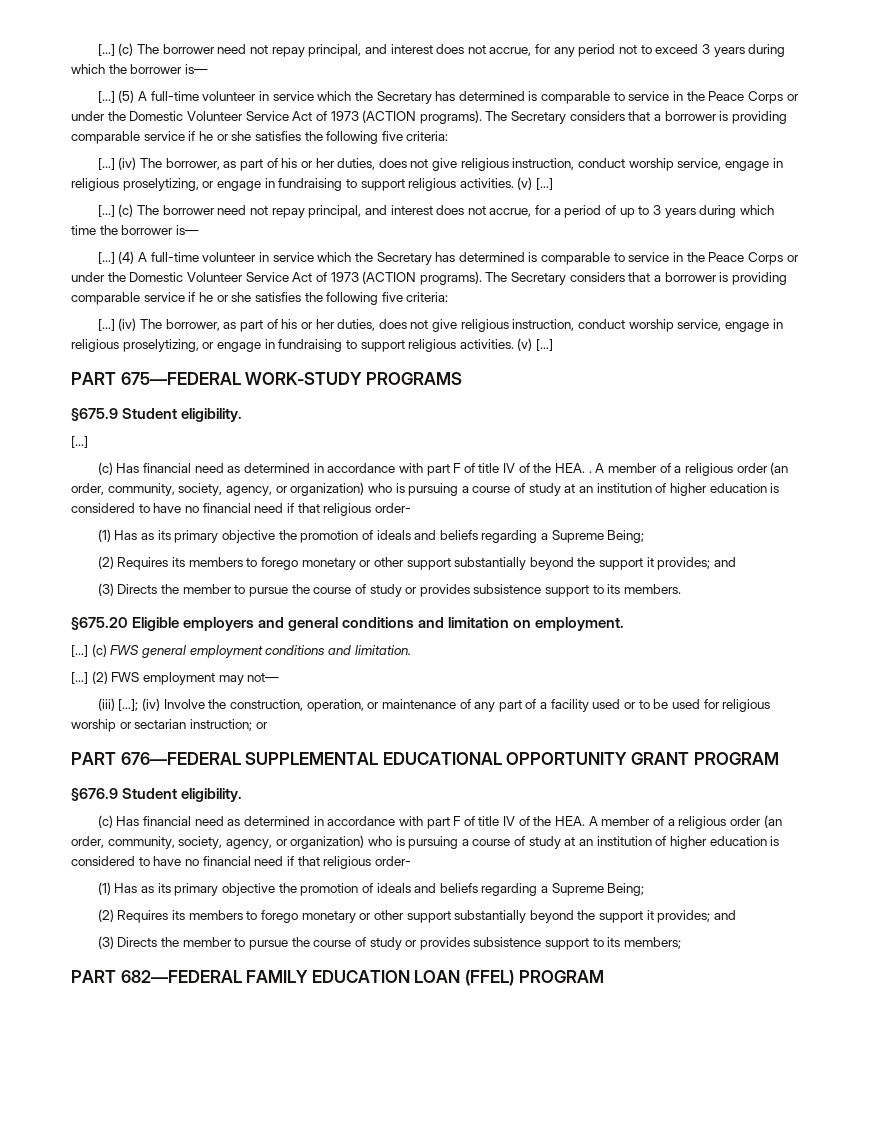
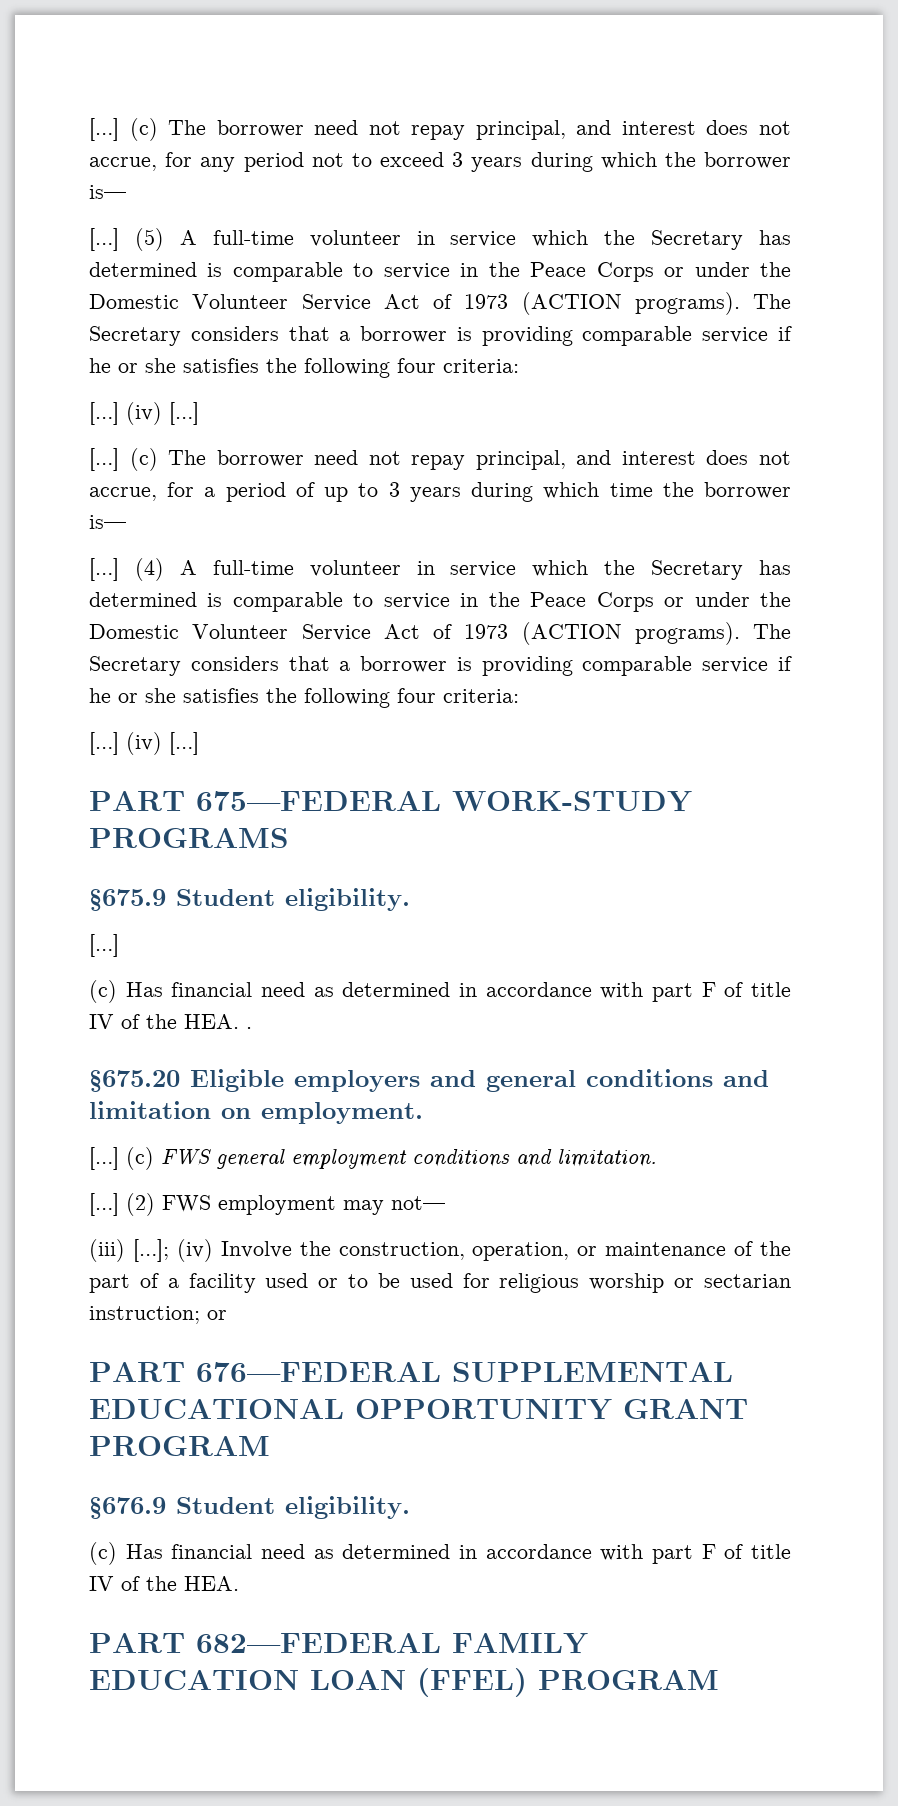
- (5) A full-time volunteer in service which the Secretary has determined is comparable to service in the Peace Corps or under the Domestic Volunteer Service Act of 1973 (ACTION programs). The Secretary considers that a borrower is providing comparable service if he or she satisfies the following five criteria:
- […] (iv) The borrower, as part of his or her duties, does not give religious instruction, conduct worship service, engage in religious proselytizing, or engage in fundraising to support religious activities. (v) […]
+ (5) A full-time volunteer in service which the Secretary has determined is comparable to service in the Peace Corps or under the Domestic Volunteer Service Act of 1973 (ACTION programs). The Secretary considers that a borrower is providing comparable service if he or she satisfies the following four criteria:
+ […] (iv) […]
- (4) A full-time volunteer in service which the Secretary has determined is comparable to service in the Peace Corps or under the Domestic Volunteer Service Act of 1973 (ACTION programs). The Secretary considers that a borrower is providing comparable service if he or she satisfies the following five criteria:
- […] (iv) The borrower, as part of his or her duties, does not give religious instruction, conduct worship service, engage in religious proselytizing, or engage in fundraising to support religious activities. (v) […]
+ (4) A full-time volunteer in service which the Secretary has determined is comparable to service in the Peace Corps or under the Domestic Volunteer Service Act of 1973 (ACTION programs). The Secretary considers that a borrower is providing comparable service if he or she satisfies the following four criteria:
+ […] (iv) […]
- (c) Has financial need as determined in accordance with part F of title IV of the HEA. . A member of a religious order (an order, community, society, agency, or organization) who is pursuing a course of study at an institution of higher education is considered to have no financial need if that religious order-
- (1) Has as its primary objective the promotion of ideals and beliefs regarding a Supreme Being;
- (2) Requires its members to forego monetary or other support substantially beyond the support it provides; and
- (3) Directs the member to pursue the course of study or provides subsistence support to its members.
+ (c) Has financial need as determined in accordance with part F of title IV of the HEA. .
- (iii) […]; (iv) Involve the construction, operation, or maintenance of any part of a facility used or to be used for religious worship or sectarian instruction; or
+ (iii) […]; (iv) Involve the construction, operation, or maintenance of the part of a facility used or to be used for religious worship or sectarian instruction; or
  §676.9 Student eligibility.
- (c) Has financial need as determined in accordance with part F of title IV of the HEA. A member of a religious order (an order, community, society, agency, or organization) who is pursuing a course of study at an institution of higher education is considered to have no financial need if that religious order-
- (1) Has as its primary objective the promotion of ideals and beliefs regarding a Supreme Being;
- (2) Requires its members to forego monetary or other support substantially beyond the support it provides; and
- (3) Directs the member to pursue the course of study or provides subsistence support to its members;
+ (c) Has financial need as determined in accordance with part F of title IV of the HEA.

